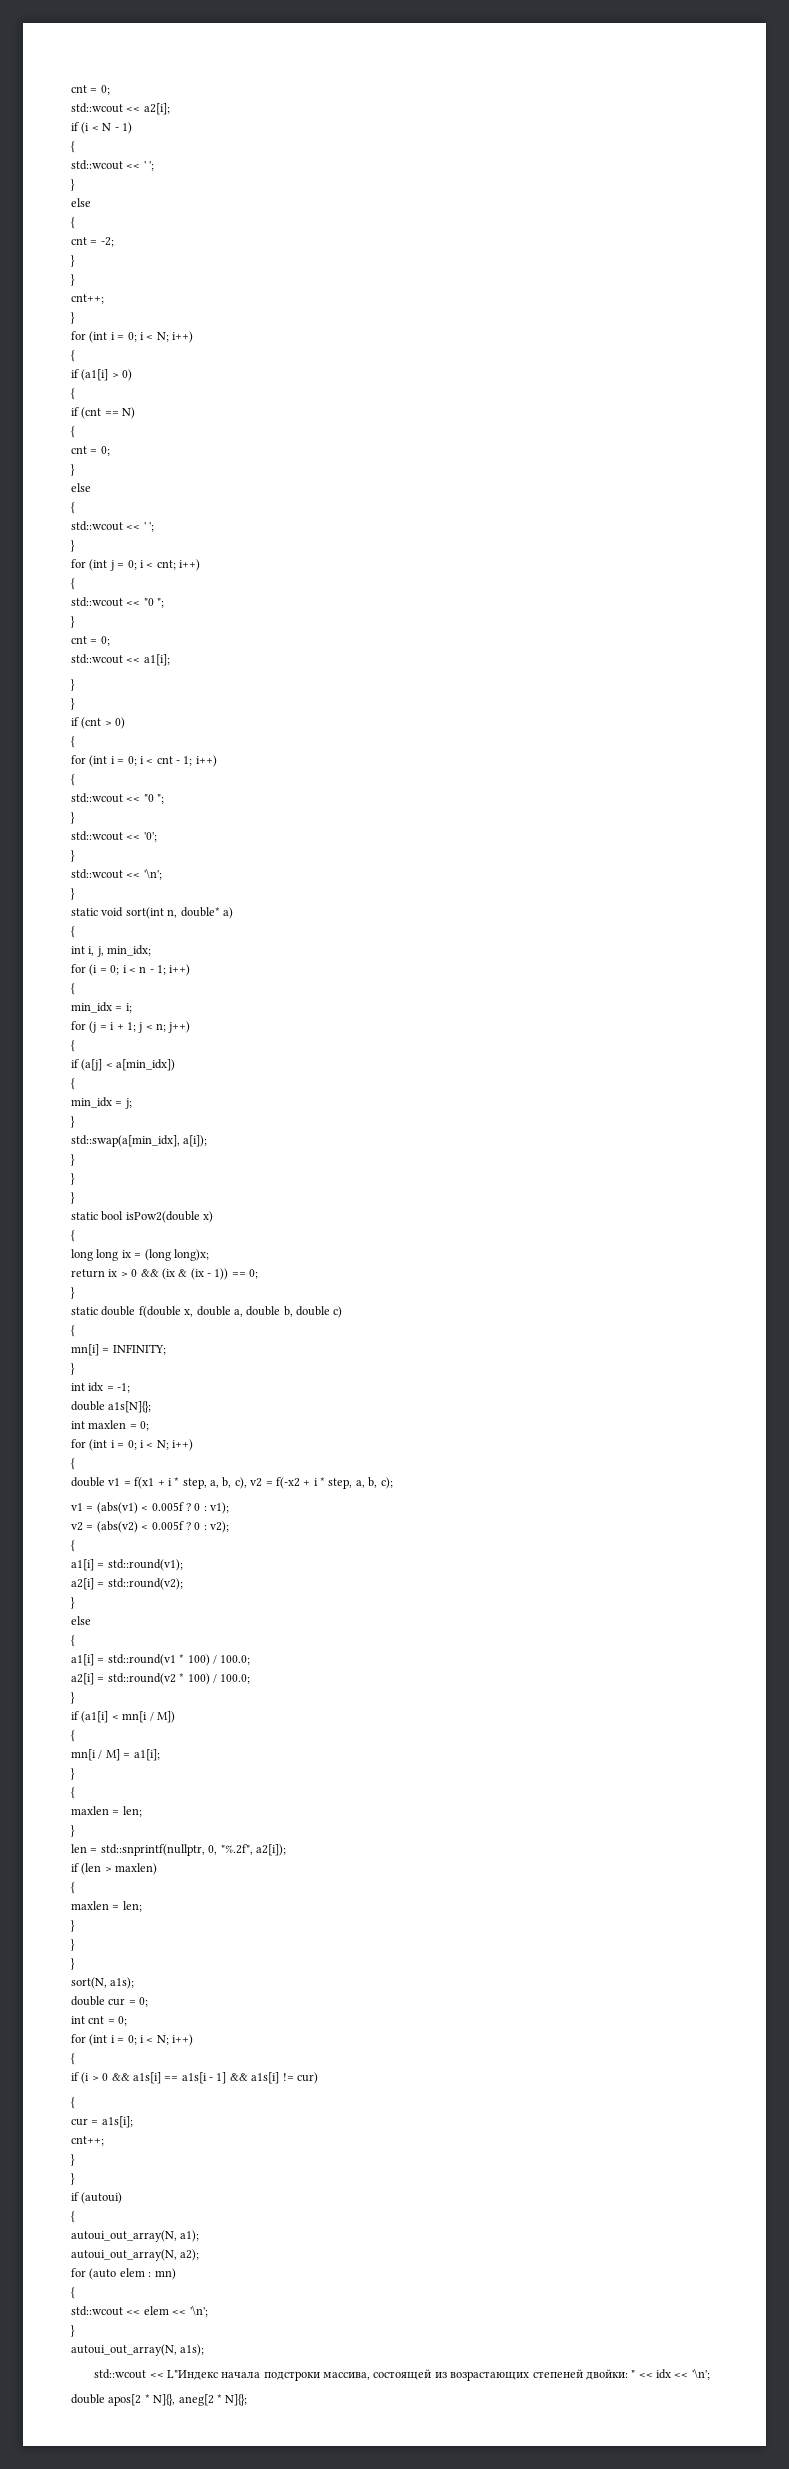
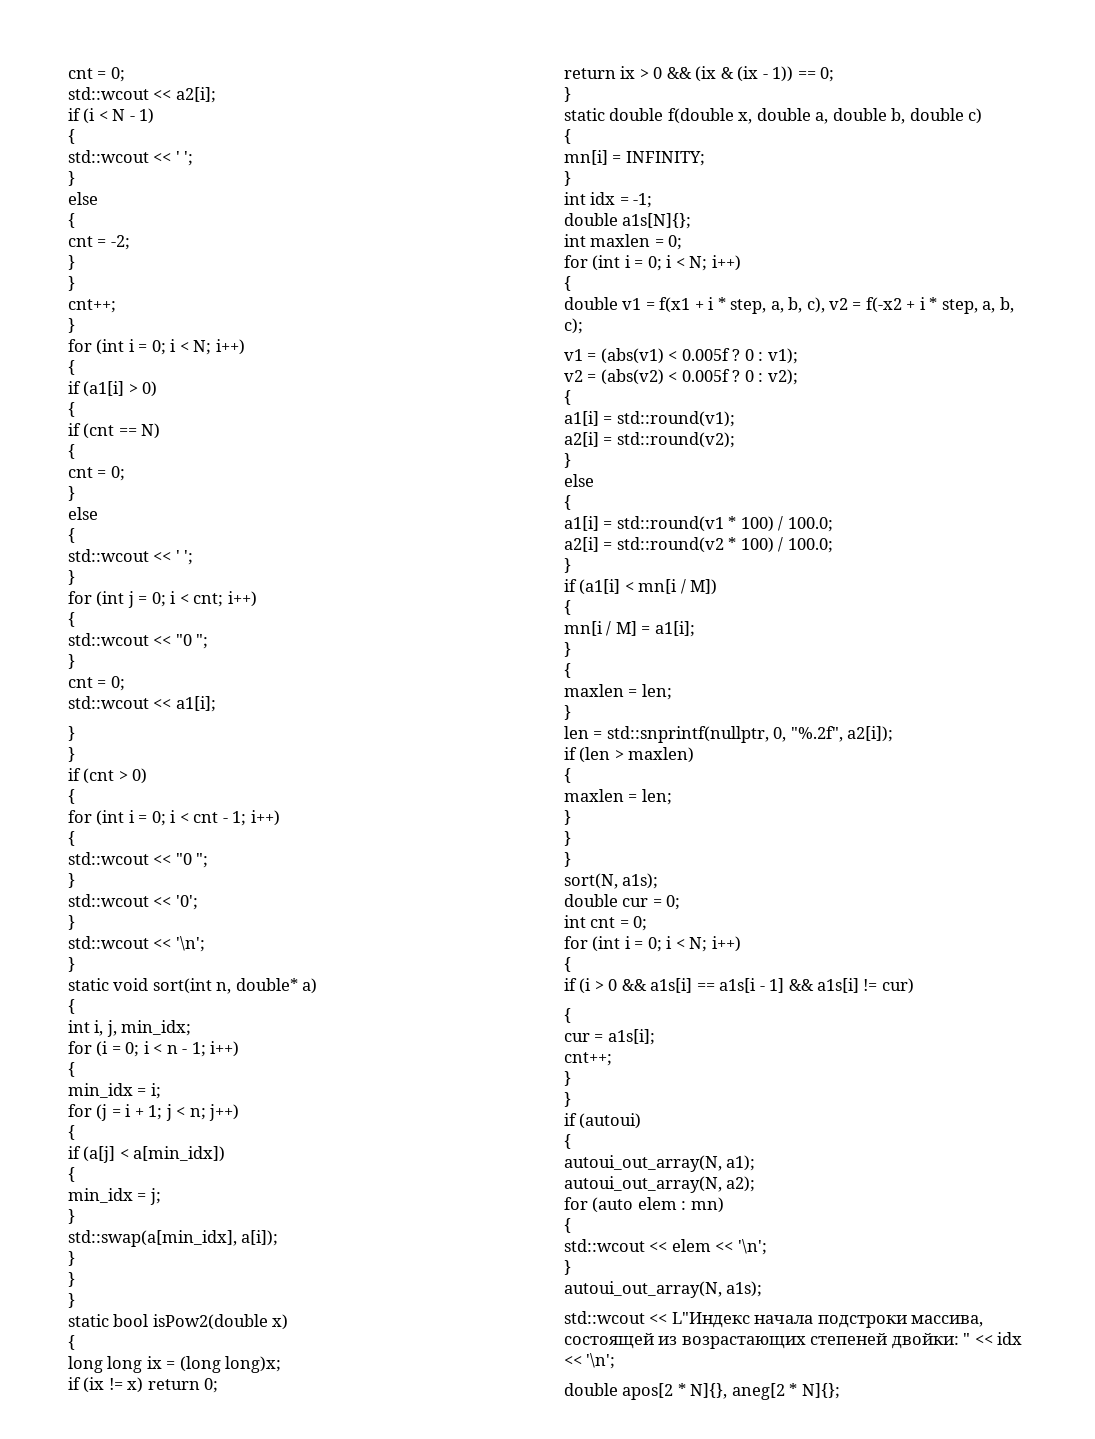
+ if (ix != x) return 0;

